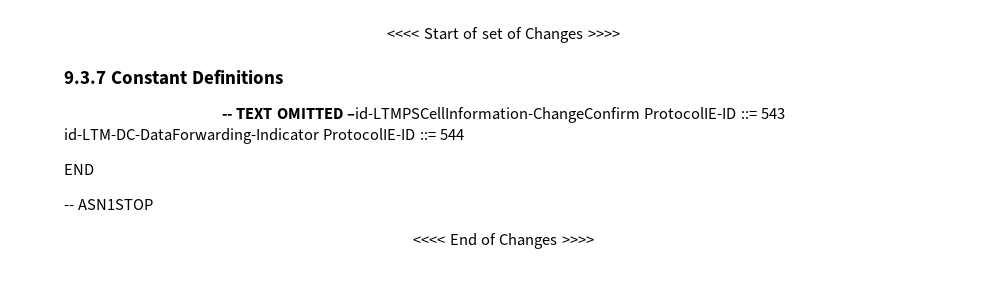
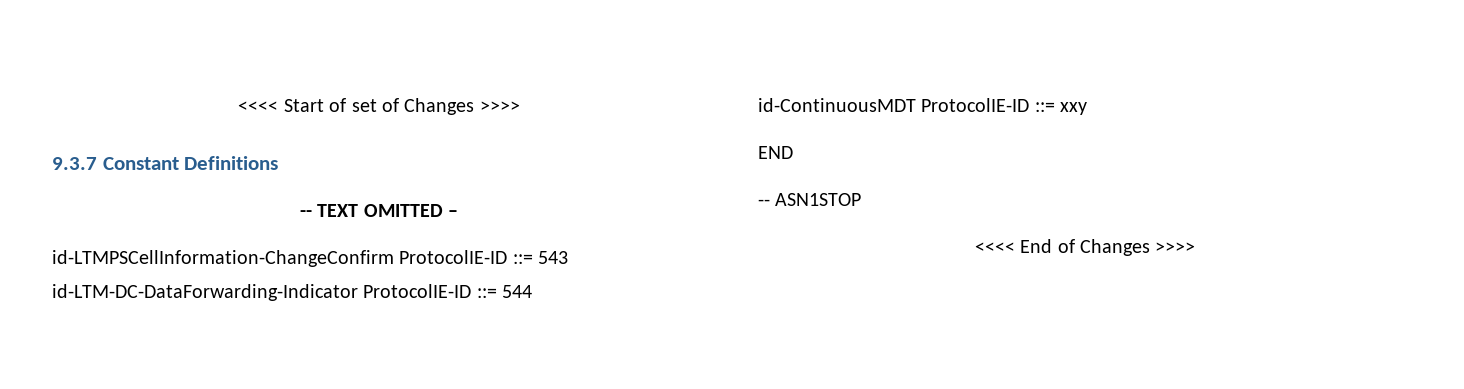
- -- TEXT OMITTED –id-LTMPSCellInformation-ChangeConfirm ProtocolIE-ID ::= 543
+ -- TEXT OMITTED –
+ id-LTMPSCellInformation-ChangeConfirm ProtocolIE-ID ::= 543
+ id-ContinuousMDT ProtocolIE-ID ::= xxy

